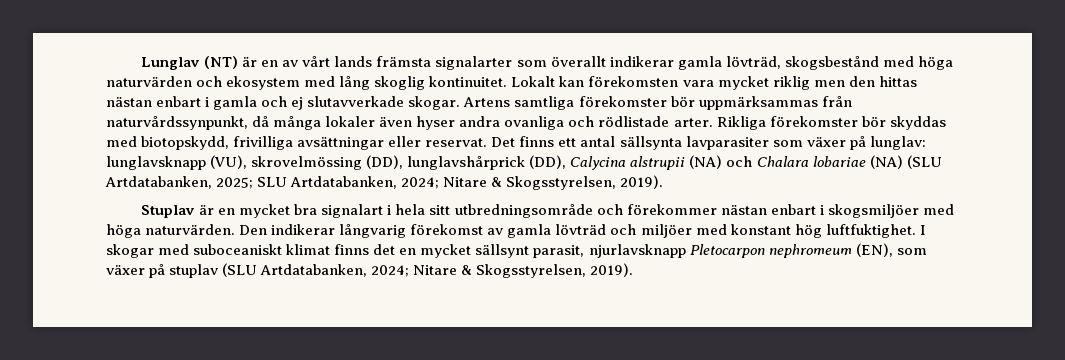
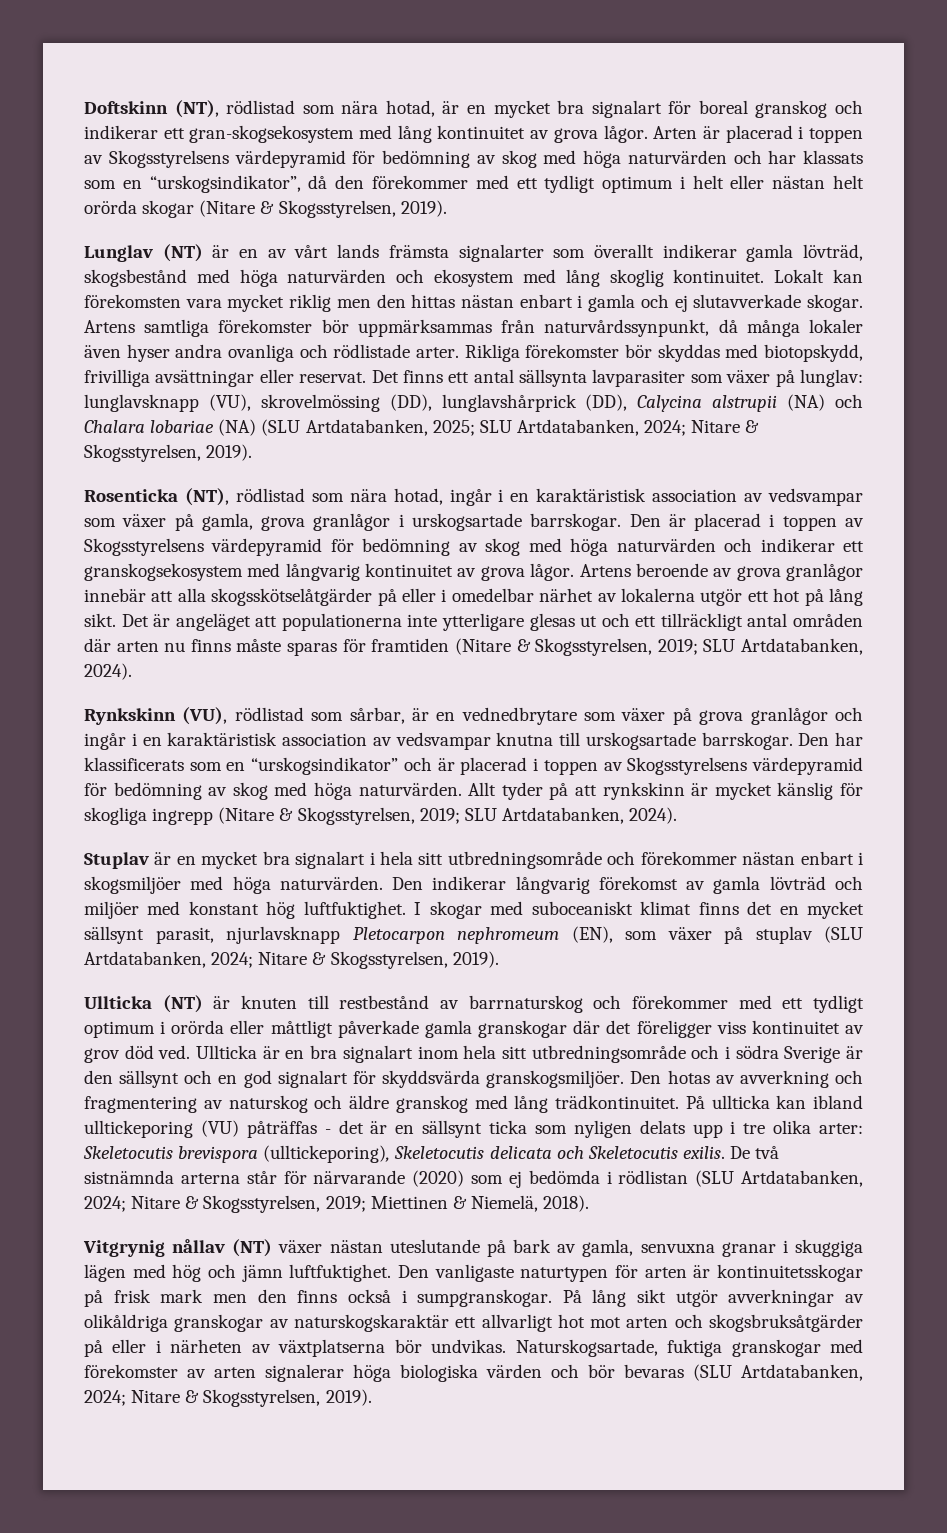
+ Doftskinn (NT), rödlistad som nära hotad, är en mycket bra signalart för boreal granskog och indikerar ett gran-skogsekosystem med lång kontinuitet av grova lågor. Arten är placerad i toppen av Skogsstyrelsens värdepyramid för bedömning av skog med höga naturvärden och har klassats som en “urskogsindikator”, då den förekommer med ett tydligt optimum i helt eller nästan helt orörda skogar (Nitare & Skogsstyrelsen, 2019).
+ Rosenticka (NT), rödlistad som nära hotad, ingår i en karaktäristisk association av vedsvampar som växer på gamla, grova granlågor i urskogsartade barrskogar. Den är placerad i toppen av Skogsstyrelsens värdepyramid för bedömning av skog med höga naturvärden och indikerar ett granskogsekosystem med långvarig kontinuitet av grova lågor. Artens beroende av grova granlågor innebär att alla skogsskötselåtgärder på eller i omedelbar närhet av lokalerna utgör ett hot på lång sikt. Det är angeläget att populationerna inte ytterligare glesas ut och ett tillräckligt antal områden där arten nu finns måste sparas för framtiden (Nitare & Skogsstyrelsen, 2019; SLU Artdatabanken, 2024).
+ Rynkskinn (VU), rödlistad som sårbar, är en vednedbrytare som växer på grova granlågor och ingår i en karaktäristisk association av vedsvampar knutna till urskogsartade barrskogar. Den har klassificerats som en “urskogsindikator” och är placerad i toppen av Skogsstyrelsens värdepyramid för bedömning av skog med höga naturvärden. Allt tyder på att rynkskinn är mycket känslig för skogliga ingrepp (Nitare & Skogsstyrelsen, 2019; SLU Artdatabanken, 2024).
+ Ullticka (NT) är knuten till restbestånd av barrnaturskog och förekommer med ett tydligt optimum i orörda eller måttligt påverkade gamla granskogar där det föreligger viss kontinuitet av grov död ved. Ullticka är en bra signalart inom hela sitt utbredningsområde och i södra Sverige är den sällsynt och en god signalart för skyddsvärda granskogsmiljöer. Den hotas av avverkning och fragmentering av naturskog och äldre granskog med lång trädkontinuitet. På ullticka kan ibland ulltickeporing (VU) påträffas - det är en sällsynt ticka som nyligen delats upp i tre olika arter: Skeletocutis brevispora (ulltickeporing), Skeletocutis delicata och Skeletocutis exilis. De två sistnämnda arterna står för närvarande (2020) som ej bedömda i rödlistan (SLU Artdatabanken, 2024; Nitare & Skogsstyrelsen, 2019; Miettinen & Niemelä, 2018).
+ Vitgrynig nållav (NT) växer nästan uteslutande på bark av gamla, senvuxna granar i skuggiga lägen med hög och jämn luftfuktighet. Den vanligaste naturtypen för arten är kontinuitetsskogar på frisk mark men den finns också i sumpgranskogar. På lång sikt utgör avverkningar av olikåldriga granskogar av naturskogskaraktär ett allvarligt hot mot arten och skogsbruksåtgärder på eller i närheten av växtplatserna bör undvikas. Naturskogsartade, fuktiga granskogar med förekomster av arten signalerar höga biologiska värden och bör bevaras (SLU Artdatabanken, 2024; Nitare & Skogsstyrelsen, 2019).

